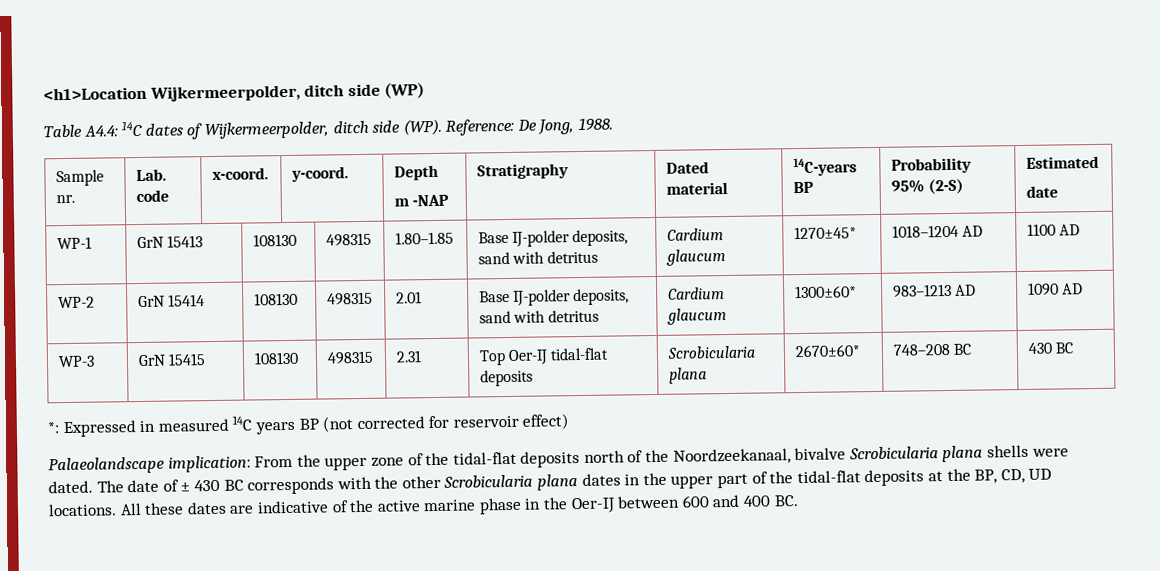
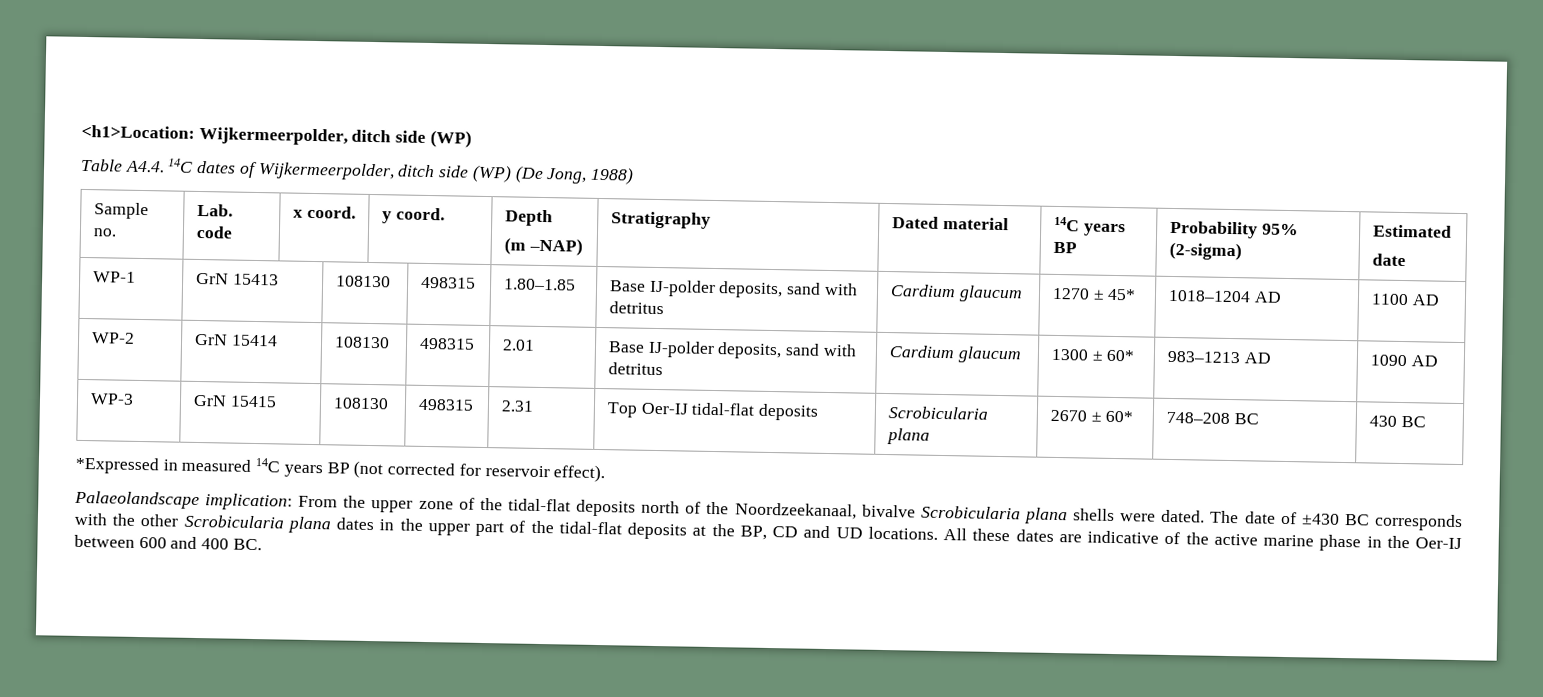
- <h1>Location Wijkermeerpolder, ditch side (WP)
+ <h1>Location: Wijkermeerpolder, ditch side (WP)
- Table A4.4: 14C dates of Wijkermeerpolder, ditch side (WP). Reference: De Jong, 1988.
+ Table A4.4. 14C dates of Wijkermeerpolder, ditch side (WP) (De Jong, 1988)
- Sample nr. | Lab. code | x-coord. | y-coord. | Depth
- m -NAP | Stratigraphy | Dated material | 14C-years BP | Probability 95% (2-S) | Estimated
+ Sample no. | Lab. code | x coord. | y coord. | Depth
+ (m –NAP) | Stratigraphy | Dated material | 14C years BP | Probability 95% (2-sigma) | Estimated
- WP-1 | GrN 15413 | 108130 | 498315 | 1.80–1.85 | Base IJ-polder deposits, sand with detritus | Cardium glaucum | 1270±45* | 1018–1204 AD | 1100 AD
+ WP-1 | GrN 15413 | 108130 | 498315 | 1.80–1.85 | Base IJ-polder deposits, sand with detritus | Cardium glaucum | 1270 ± 45* | 1018–1204 AD | 1100 AD
- WP-2 | GrN 15414 | 108130 | 498315 | 2.01 | Base IJ-polder deposits, sand with detritus | Cardium glaucum | 1300±60* | 983–1213 AD | 1090 AD
+ WP-2 | GrN 15414 | 108130 | 498315 | 2.01 | Base IJ-polder deposits, sand with detritus | Cardium glaucum | 1300 ± 60* | 983–1213 AD | 1090 AD
- WP-3 | GrN 15415 | 108130 | 498315 | 2.31 | Top Oer-IJ tidal-flat deposits | Scrobicularia plana | 2670±60* | 748–208 BC | 430 BC
+ WP-3 | GrN 15415 | 108130 | 498315 | 2.31 | Top Oer-IJ tidal-flat deposits | Scrobicularia plana | 2670 ± 60* | 748–208 BC | 430 BC
- *: Expressed in measured 14C years BP (not corrected for reservoir effect)
+ *Expressed in measured 14C years BP (not corrected for reservoir effect).
- The date of ± 430 BC corresponds with the other Scrobicularia plana dates in the upper part of the tidal-flat deposits at the BP, CD, UD locations.
+ The date of ±430 BC corresponds with the other Scrobicularia plana dates in the upper part of the tidal-flat deposits at the BP, CD and UD locations.

